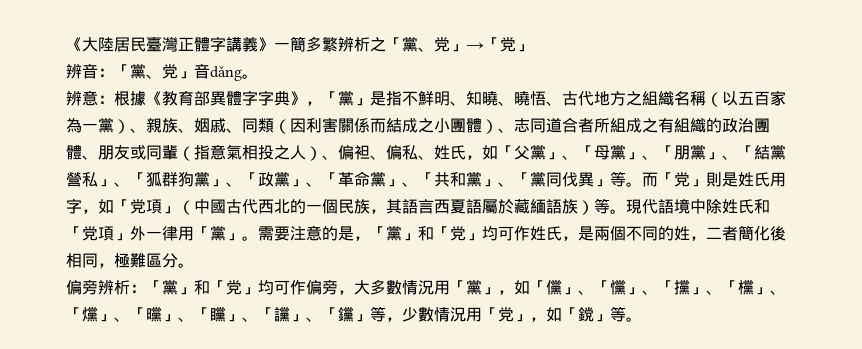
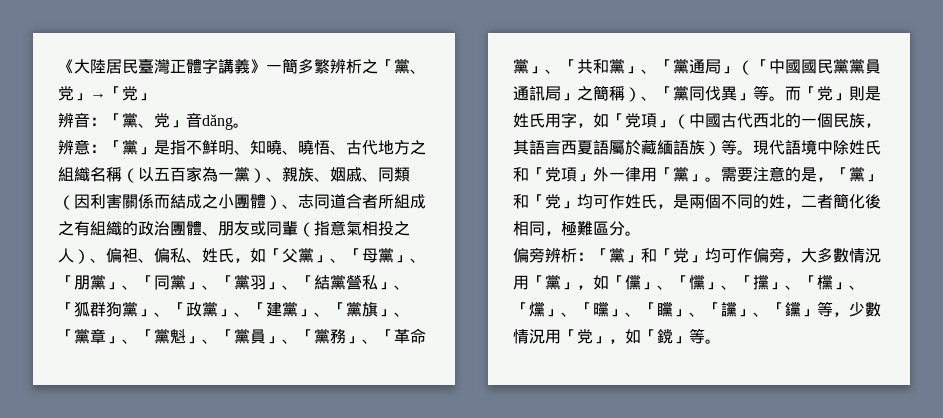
- 根據《教育部異體字字典》，「黨」是指不鮮明、知曉、曉悟、古代地方之組織名稱（以五百家為一黨）、親族、姻戚、同類（因利害關係而結成之小團體）、志同道合者所組成之有組織的政治團體、朋友或同輩（指意氣相投之人）、偏袒、偏私、姓氏，如「父黨」、「母黨」、「朋黨」、「結黨營私」、「狐群狗黨」、「政黨」、「革命黨」、「共和黨」、「黨同伐異」等。
+ 「黨」是指不鮮明、知曉、曉悟、古代地方之組織名稱（以五百家為一黨）、親族、姻戚、同類（因利害關係而結成之小團體）、志同道合者所組成之有組織的政治團體、朋友或同輩（指意氣相投之人）、偏袒、偏私、姓氏，如「父黨」、「母黨」、「朋黨」、「同黨」、「黨羽」、「結黨營私」、「狐群狗黨」、「政黨」、「建黨」、「黨旗」、「黨章」、「黨魁」、「黨員」、「黨務」、「革命黨」、「共和黨」、「黨通局」（「中國國民黨黨員通訊局」之簡稱）、「黨同伐異」等。

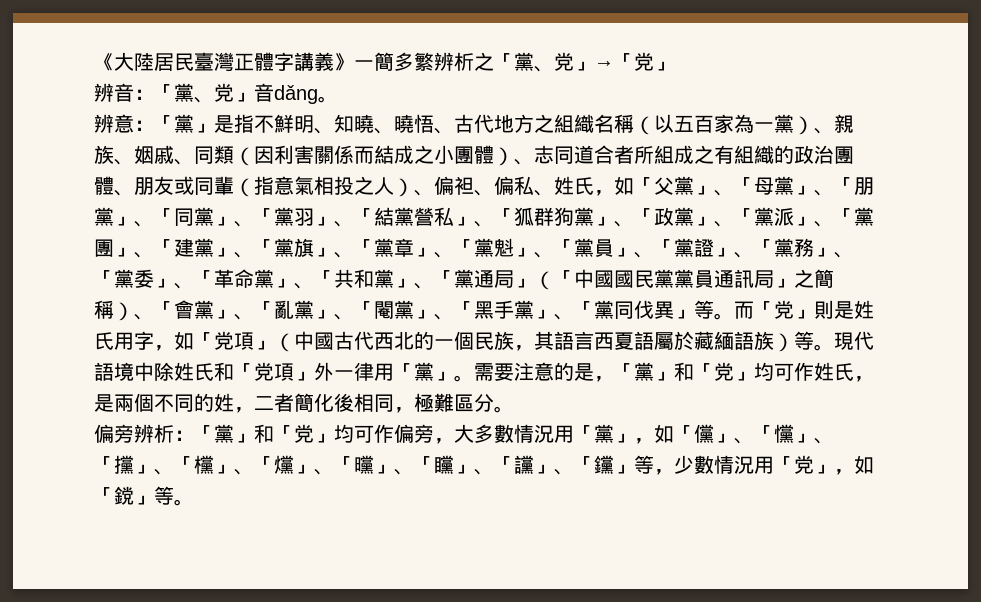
- 「黨」是指不鮮明、知曉、曉悟、古代地方之組織名稱（以五百家為一黨）、親族、姻戚、同類（因利害關係而結成之小團體）、志同道合者所組成之有組織的政治團體、朋友或同輩（指意氣相投之人）、偏袒、偏私、姓氏，如「父黨」、「母黨」、「朋黨」、「同黨」、「黨羽」、「結黨營私」、「狐群狗黨」、「政黨」、「建黨」、「黨旗」、「黨章」、「黨魁」、「黨員」、「黨務」、「革命黨」、「共和黨」、「黨通局」（「中國國民黨黨員通訊局」之簡稱）、「黨同伐異」等。
+ 「黨」是指不鮮明、知曉、曉悟、古代地方之組織名稱（以五百家為一黨）、親族、姻戚、同類（因利害關係而結成之小團體）、志同道合者所組成之有組織的政治團體、朋友或同輩（指意氣相投之人）、偏袒、偏私、姓氏，如「父黨」、「母黨」、「朋黨」、「同黨」、「黨羽」、「結黨營私」、「狐群狗黨」、「政黨」、「黨派」、「黨團」、「建黨」、「黨旗」、「黨章」、「黨魁」、「黨員」、「黨證」、「黨務」、「黨委」、「革命黨」、「共和黨」、「黨通局」（「中國國民黨黨員通訊局」之簡稱）、「會黨」、「亂黨」、「閹黨」、「黑手黨」、「黨同伐異」等。

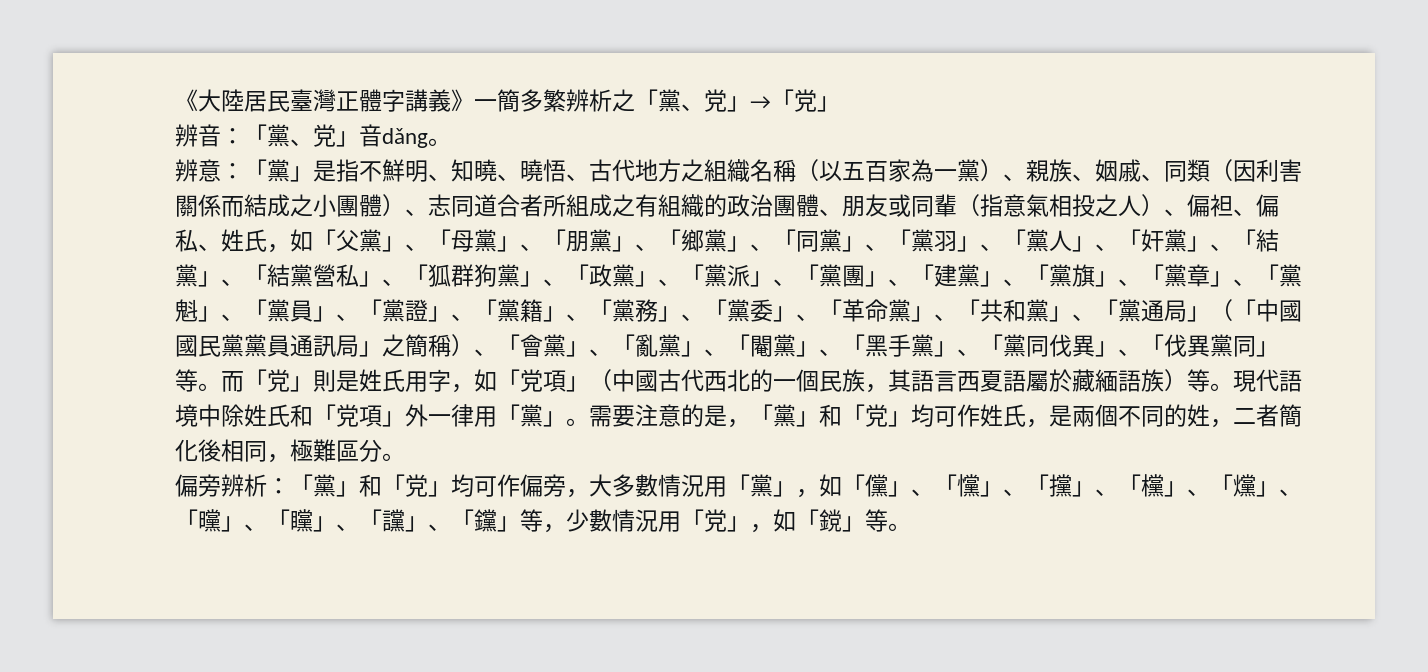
- 「黨」是指不鮮明、知曉、曉悟、古代地方之組織名稱（以五百家為一黨）、親族、姻戚、同類（因利害關係而結成之小團體）、志同道合者所組成之有組織的政治團體、朋友或同輩（指意氣相投之人）、偏袒、偏私、姓氏，如「父黨」、「母黨」、「朋黨」、「同黨」、「黨羽」、「結黨營私」、「狐群狗黨」、「政黨」、「黨派」、「黨團」、「建黨」、「黨旗」、「黨章」、「黨魁」、「黨員」、「黨證」、「黨務」、「黨委」、「革命黨」、「共和黨」、「黨通局」（「中國國民黨黨員通訊局」之簡稱）、「會黨」、「亂黨」、「閹黨」、「黑手黨」、「黨同伐異」等。
+ 「黨」是指不鮮明、知曉、曉悟、古代地方之組織名稱（以五百家為一黨）、親族、姻戚、同類（因利害關係而結成之小團體）、志同道合者所組成之有組織的政治團體、朋友或同輩（指意氣相投之人）、偏袒、偏私、姓氏，如「父黨」、「母黨」、「朋黨」、「鄉黨」、「同黨」、「黨羽」、「黨人」、「奸黨」、「結黨」、「結黨營私」、「狐群狗黨」、「政黨」、「黨派」、「黨團」、「建黨」、「黨旗」、「黨章」、「黨魁」、「黨員」、「黨證」、「黨籍」、「黨務」、「黨委」、「革命黨」、「共和黨」、「黨通局」（「中國國民黨黨員通訊局」之簡稱）、「會黨」、「亂黨」、「閹黨」、「黑手黨」、「黨同伐異」、「伐異黨同」等。

